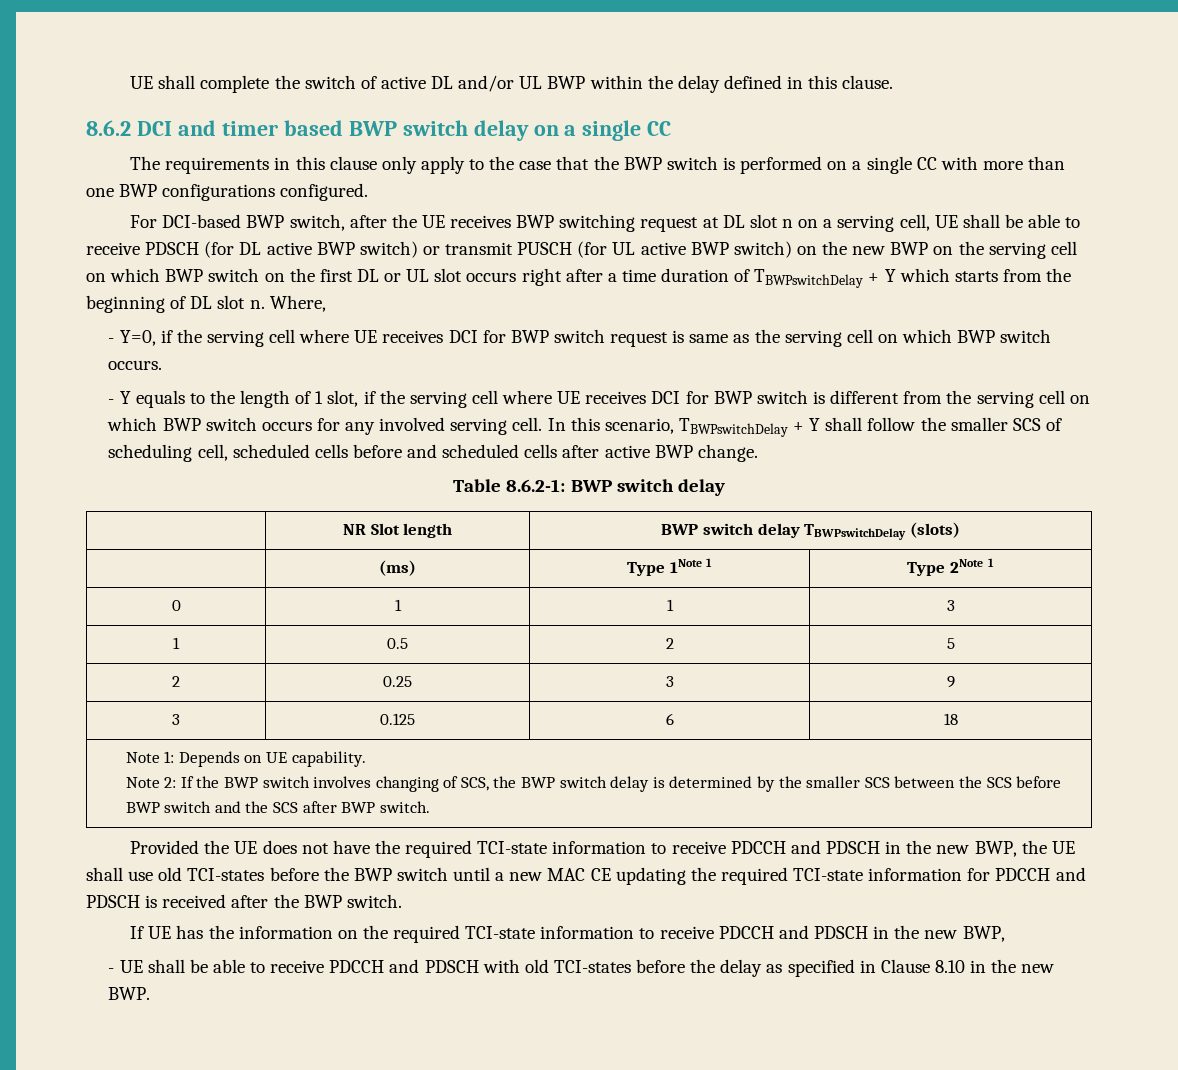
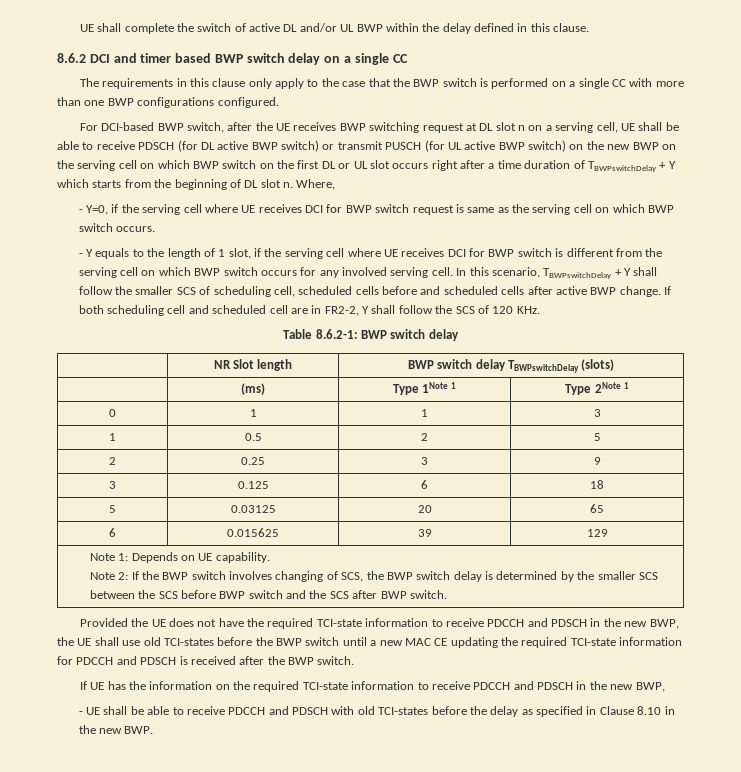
+ If both scheduling cell and scheduled cell are in FR2-2, Y shall follow the SCS of 120 KHz.
+ 5 | 0.03125 | 20 | 65
+ 6 | 0.015625 | 39 | 129

